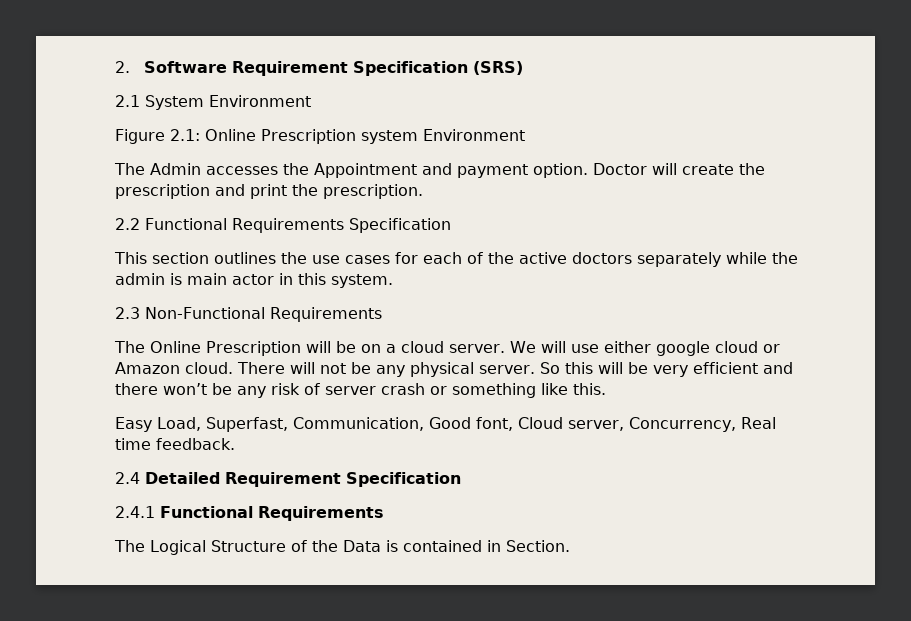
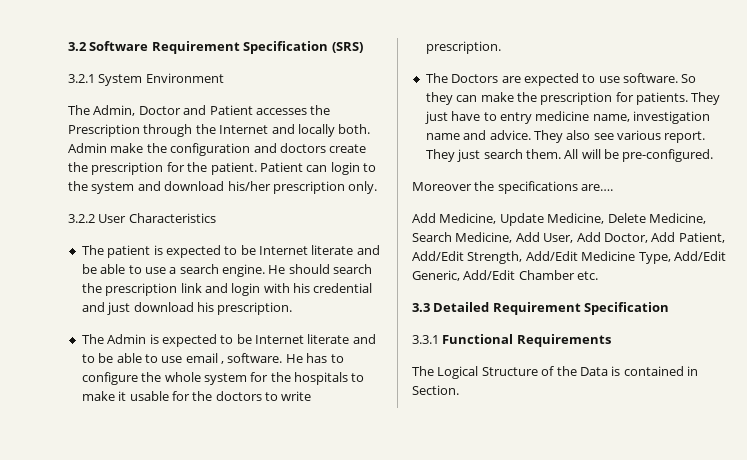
- 2. Software Requirement Specification (SRS)
+ 3.2 Software Requirement Specification (SRS)
- 2.1 System Environment
+ 3.2.1 System Environment
- Figure 2.1: Online Prescription system Environment
- The Admin accesses the Appointment and payment option. Doctor will create the prescription and print the prescription.
- 2.2 Functional Requirements Specification
- This section outlines the use cases for each of the active doctors separately while the admin is main actor in this system.
- 2.3 Non-Functional Requirements
- The Online Prescription will be on a cloud server. We will use either google cloud or Amazon cloud. There will not be any physical server. So this will be very efficient and there won’t be any risk of server crash or something like this.
- Easy Load, Superfast, Communication, Good font, Cloud server, Concurrency, Real time feedback.
- 2.4 Detailed Requirement Specification
+ The Admin, Doctor and Patient accesses the Prescription through the Internet and locally both. Admin make the configuration and doctors create the prescription for the patient. Patient can login to the system and download his/her prescription only.
+ 3.2.2 User Characteristics
+ The patient is expected to be Internet literate and be able to use a search engine. He should search the prescription link and login with his credential and just download his prescription.
+ The Admin is expected to be Internet literate and to be able to use email , software. He has to configure the whole system for the hospitals to make it usable for the doctors to write prescription.
+ The Doctors are expected to use software. So they can make the prescription for patients. They just have to entry medicine name, investigation name and advice. They also see various report. They just search them. All will be pre-configured.
+ Moreover the specifications are….
+ Add Medicine, Update Medicine, Delete Medicine, Search Medicine, Add User, Add Doctor, Add Patient, Add/Edit Strength, Add/Edit Medicine Type, Add/Edit Generic, Add/Edit Chamber etc.
+ 3.3 Detailed Requirement Specification
- 2.4.1 Functional Requirements
+ 3.3.1 Functional Requirements

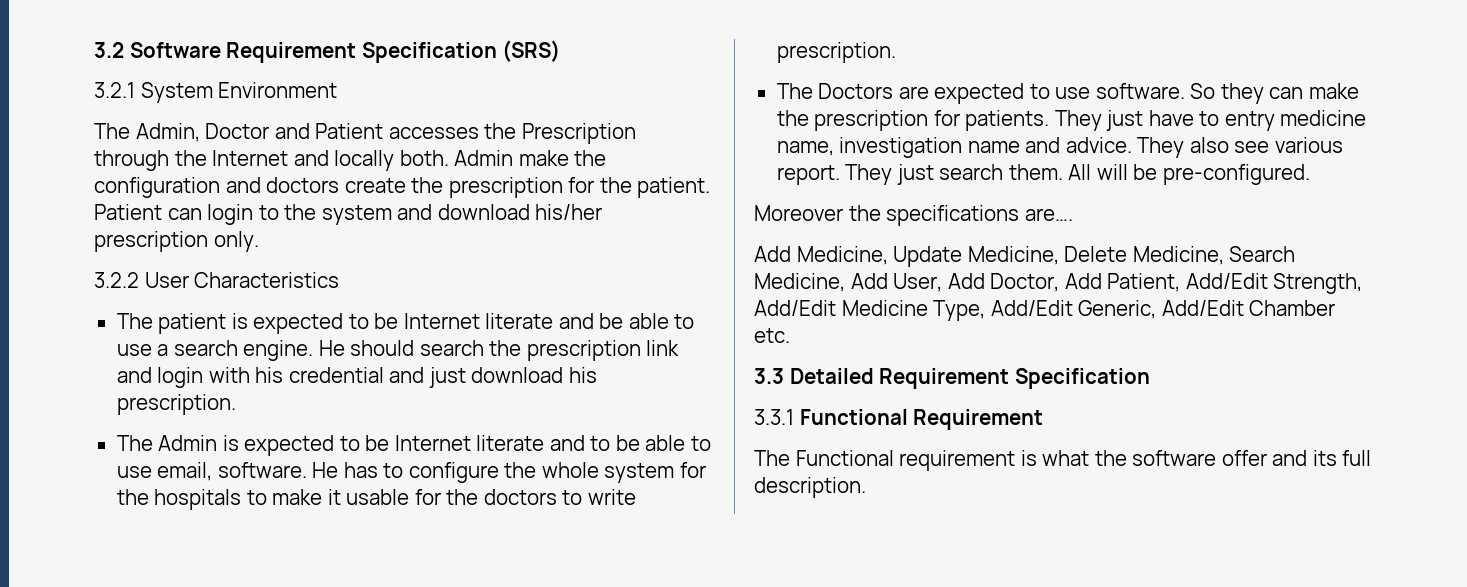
- The Admin is expected to be Internet literate and to be able to use email , software.
+ The Admin is expected to be Internet literate and to be able to use email, software.
- 3.3.1 Functional Requirements
- The Logical Structure of the Data is contained in Section.
+ 3.3.1 Functional Requirement
+ The Functional requirement is what the software offer and its full description.

